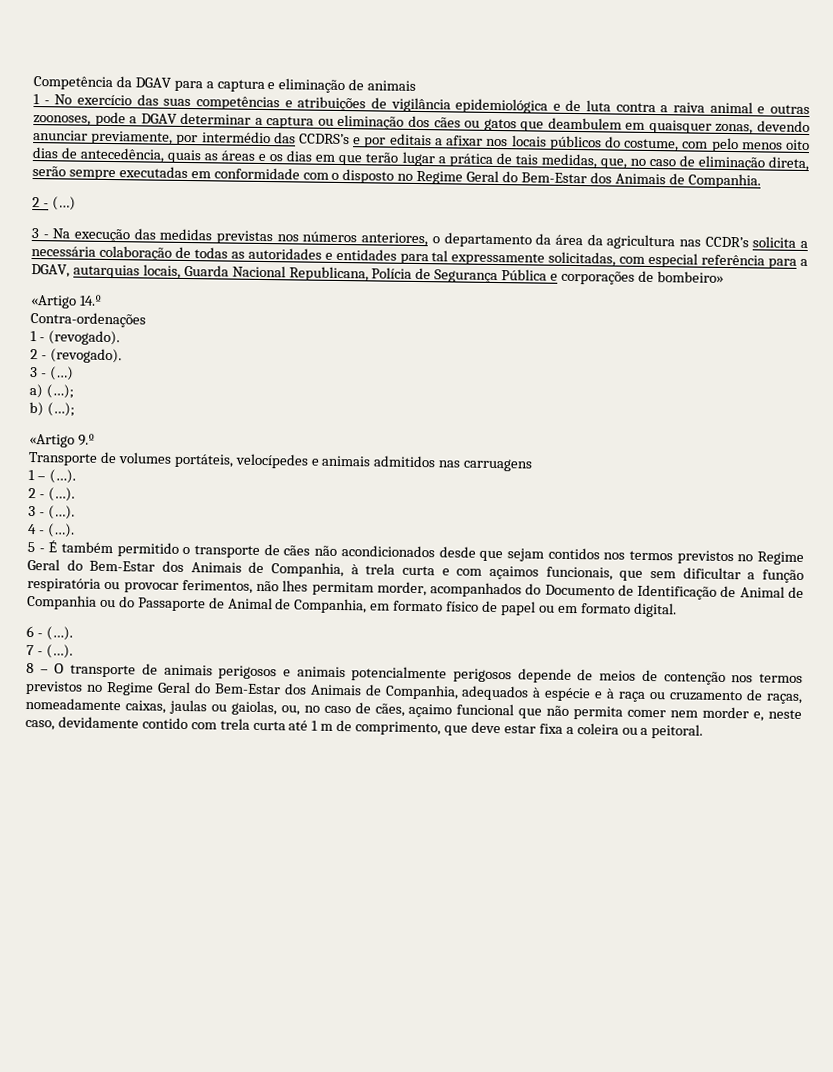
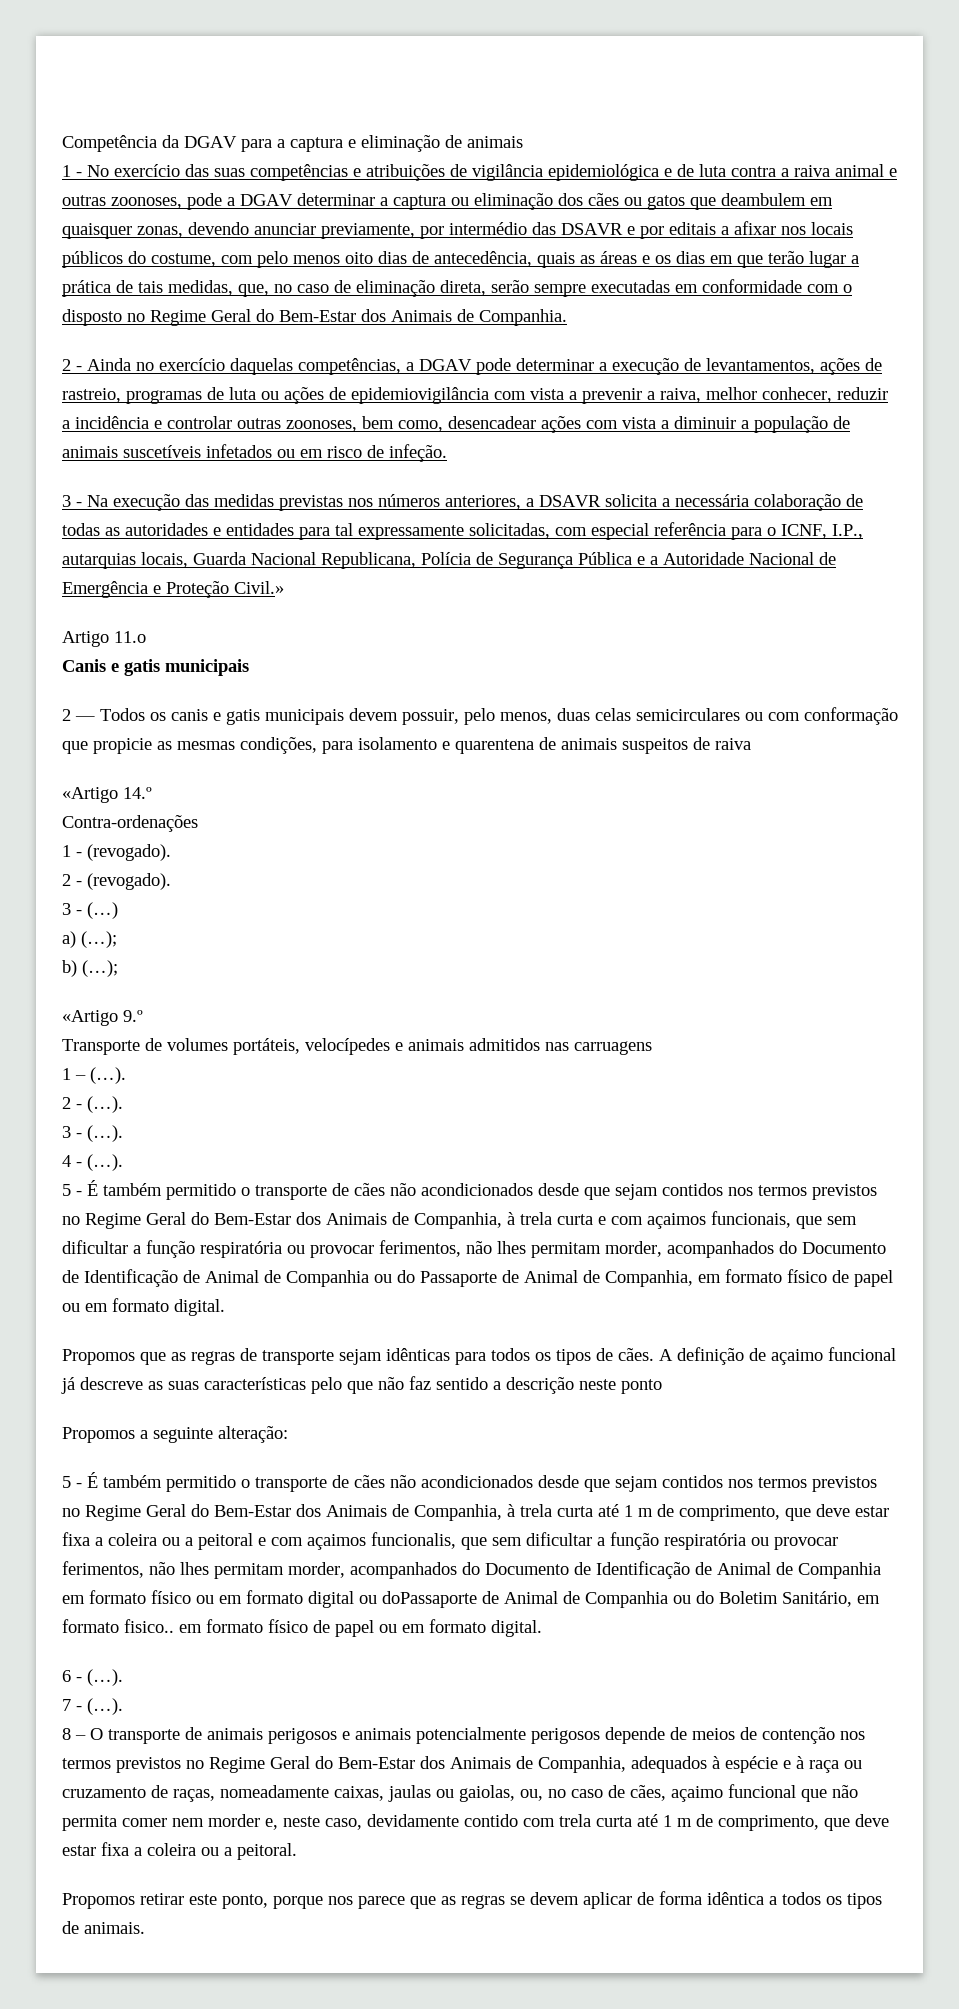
- 1 - No exercício das suas competências e atribuições de vigilância epidemiológica e de luta contra a raiva animal e outras zoonoses, pode a DGAV determinar a captura ou eliminação dos cães ou gatos que deambulem em quaisquer zonas, devendo anunciar previamente, por intermédio das CCDRS’s e por editais a afixar nos locais públicos do costume, com pelo menos oito dias de antecedência, quais as áreas e os dias em que terão lugar a prática de tais medidas, que, no caso de eliminação direta, serão sempre executadas em conformidade com o disposto no Regime Geral do Bem-Estar dos Animais de Companhia.
+ 1 - No exercício das suas competências e atribuições de vigilância epidemiológica e de luta contra a raiva animal e outras zoonoses, pode a DGAV determinar a captura ou eliminação dos cães ou gatos que deambulem em quaisquer zonas, devendo anunciar previamente, por intermédio das DSAVR e por editais a afixar nos locais públicos do costume, com pelo menos oito dias de antecedência, quais as áreas e os dias em que terão lugar a prática de tais medidas, que, no caso de eliminação direta, serão sempre executadas em conformidade com o disposto no Regime Geral do Bem-Estar dos Animais de Companhia.
- 2 - (…)
+ 2 - Ainda no exercício daquelas competências, a DGAV pode determinar a execução de levantamentos, ações de rastreio, programas de luta ou ações de epidemiovigilância com vista a prevenir a raiva, melhor conhecer, reduzir a incidência e controlar outras zoonoses, bem como, desencadear ações com vista a diminuir a população de animais suscetíveis infetados ou em risco de infeção.
- 3 - Na execução das medidas previstas nos números anteriores, o departamento da área da agricultura nas CCDR’s solicita a necessária colaboração de todas as autoridades e entidades para tal expressamente solicitadas, com especial referência para a DGAV, autarquias locais, Guarda Nacional Republicana, Polícia de Segurança Pública e corporações de bombeiro»
+ 3 - Na execução das medidas previstas nos números anteriores, a DSAVR solicita a necessária colaboração de todas as autoridades e entidades para tal expressamente solicitadas, com especial referência para o ICNF, I.P., autarquias locais, Guarda Nacional Republicana, Polícia de Segurança Pública e a Autoridade Nacional de Emergência e Proteção Civil.»
+ Artigo 11.o
+ Canis e gatis municipais
+ 2 — Todos os canis e gatis municipais devem possuir, pelo menos, duas celas semicirculares ou com conformação que propicie as mesmas condições, para isolamento e quarentena de animais suspeitos de raiva
+ Propomos que as regras de transporte sejam idênticas para todos os tipos de cães. A definição de açaimo funcional já descreve as suas características pelo que não faz sentido a descrição neste ponto
+ Propomos a seguinte alteração:
+ 5 - É também permitido o transporte de cães não acondicionados desde que sejam contidos nos termos previstos no Regime Geral do Bem-Estar dos Animais de Companhia, à trela curta até 1 m de comprimento, que deve estar fixa a coleira ou a peitoral e com açaimos funcionalis, que sem dificultar a função respiratória ou provocar ferimentos, não lhes permitam morder, acompanhados do Documento de Identificação de Animal de Companhia em formato físico ou em formato digital ou doPassaporte de Animal de Companhia ou do Boletim Sanitário, em formato fisico.. em formato físico de papel ou em formato digital.
+ Propomos retirar este ponto, porque nos parece que as regras se devem aplicar de forma idêntica a todos os tipos de animais.

